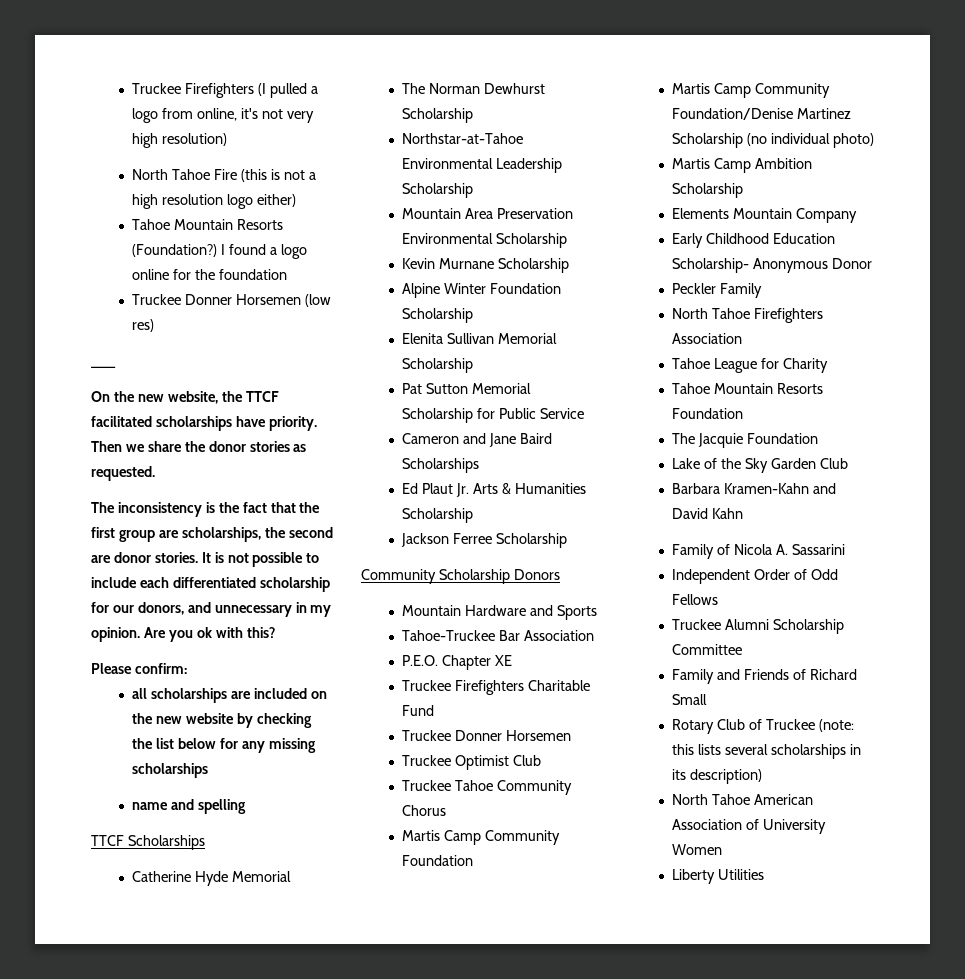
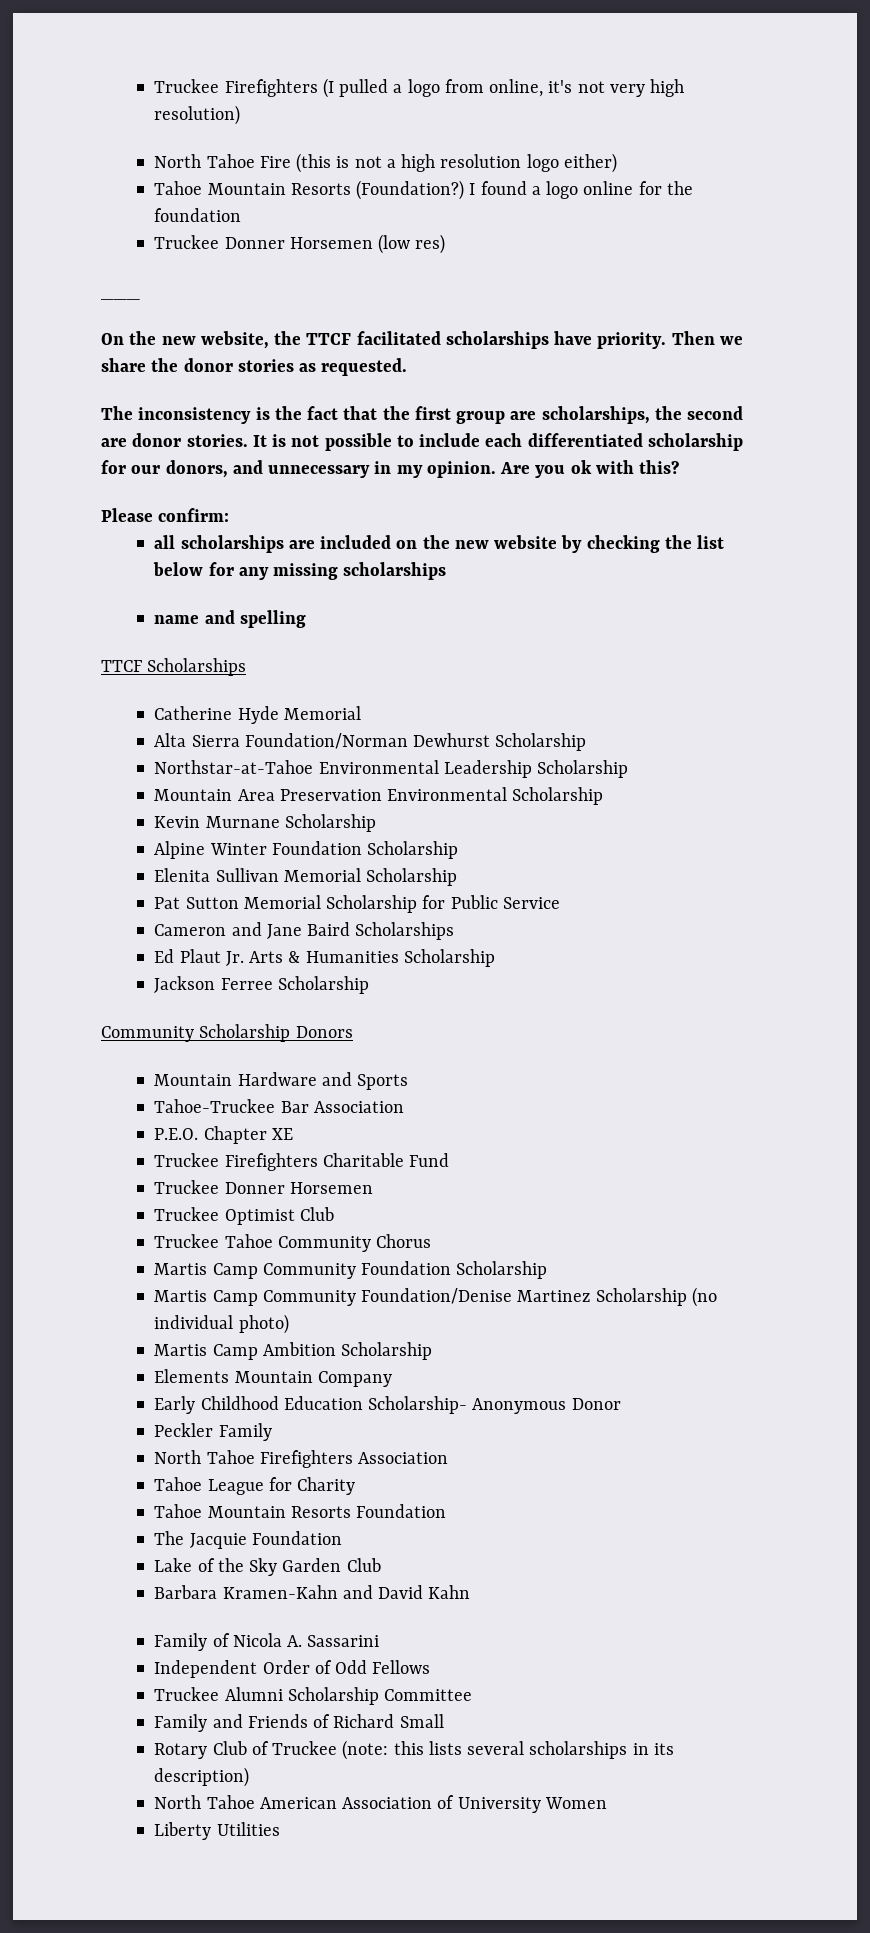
- The Norman Dewhurst Scholarship
+ Alta Sierra Foundation/Norman Dewhurst Scholarship
- Martis Camp Community Foundation
+ Martis Camp Community Foundation Scholarship

